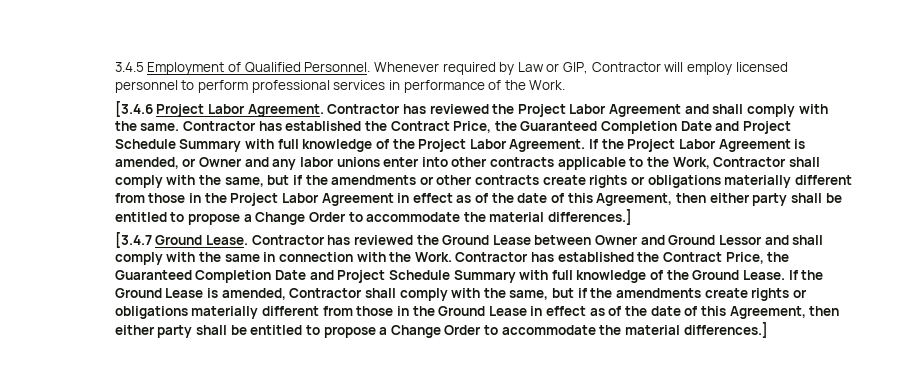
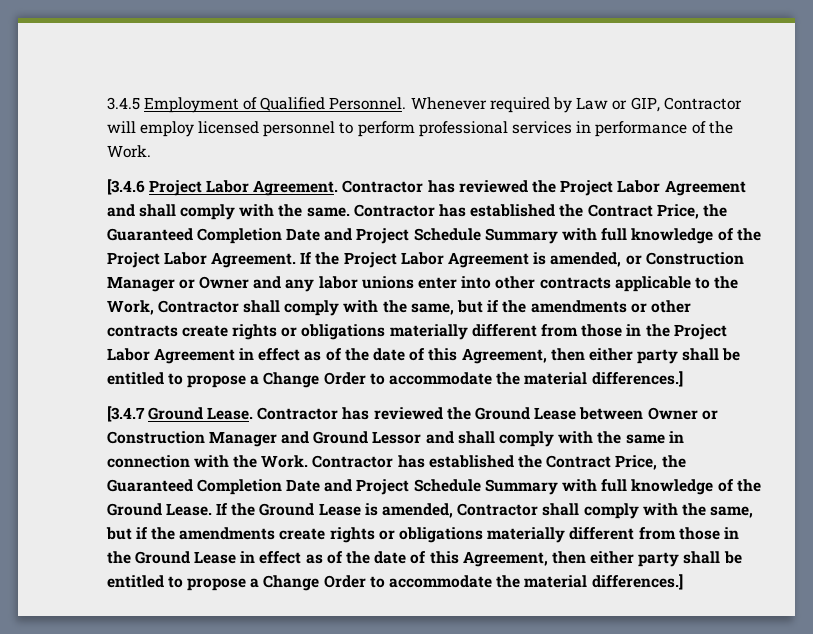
- If the Project Labor Agreement is amended, or Owner and any labor unions enter into other contracts applicable to the Work, Contractor shall comply with the same, but if the amendments or other contracts create rights or obligations materially different from those in the Project Labor Agreement in effect as of the date of this Agreement, then either party shall be entitled to propose a Change Order to accommodate the material differences.]
+ If the Project Labor Agreement is amended, or Construction Manager or Owner and any labor unions enter into other contracts applicable to the Work, Contractor shall comply with the same, but if the amendments or other contracts create rights or obligations materially different from those in the Project Labor Agreement in effect as of the date of this Agreement, then either party shall be entitled to propose a Change Order to accommodate the material differences.]
- Contractor has reviewed the Ground Lease between Owner and Ground Lessor and shall comply with the same in connection with the Work.
+ Contractor has reviewed the Ground Lease between Owner or Construction Manager and Ground Lessor and shall comply with the same in connection with the Work.

